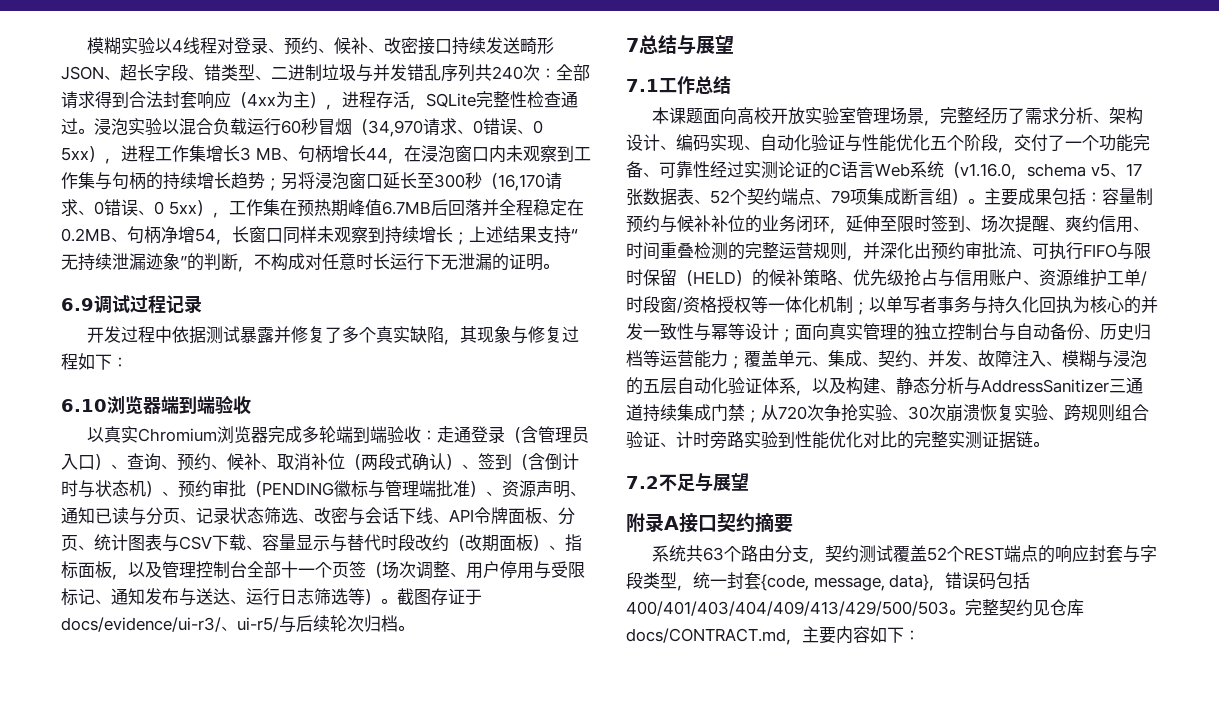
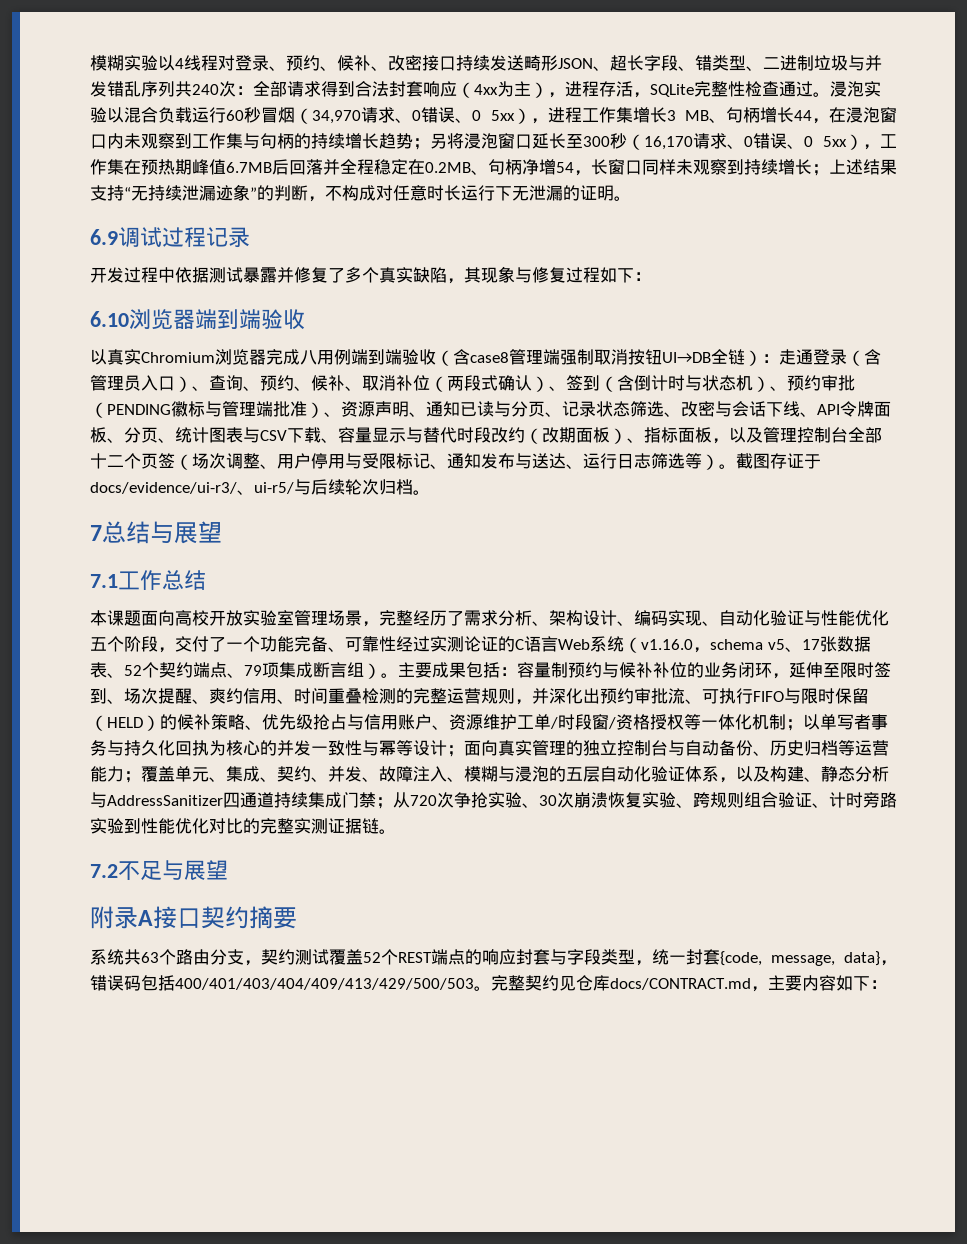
- 以真实Chromium浏览器完成多轮端到端验收：
+ 以真实Chromium浏览器完成八用例端到端验收（含case8管理端强制取消按钮UI→DB全链）：
- 走通登录（含管理员入口）、查询、预约、候补、取消补位（两段式确认）、签到（含倒计时与状态机）、预约审批（PENDING徽标与管理端批准）、资源声明、通知已读与分页、记录状态筛选、改密与会话下线、API令牌面板、分页、统计图表与CSV下载、容量显示与替代时段改约（改期面板）、指标面板，以及管理控制台全部十一个页签（场次调整、用户停用与受限标记、通知发布与送达、运行日志筛选等）。
+ 走通登录（含管理员入口）、查询、预约、候补、取消补位（两段式确认）、签到（含倒计时与状态机）、预约审批（PENDING徽标与管理端批准）、资源声明、通知已读与分页、记录状态筛选、改密与会话下线、API令牌面板、分页、统计图表与CSV下载、容量显示与替代时段改约（改期面板）、指标面板，以及管理控制台全部十二个页签（场次调整、用户停用与受限标记、通知发布与送达、运行日志筛选等）。
- 覆盖单元、集成、契约、并发、故障注入、模糊与浸泡的五层自动化验证体系，以及构建、静态分析与AddressSanitizer三通道持续集成门禁；
+ 覆盖单元、集成、契约、并发、故障注入、模糊与浸泡的五层自动化验证体系，以及构建、静态分析与AddressSanitizer四通道持续集成门禁；

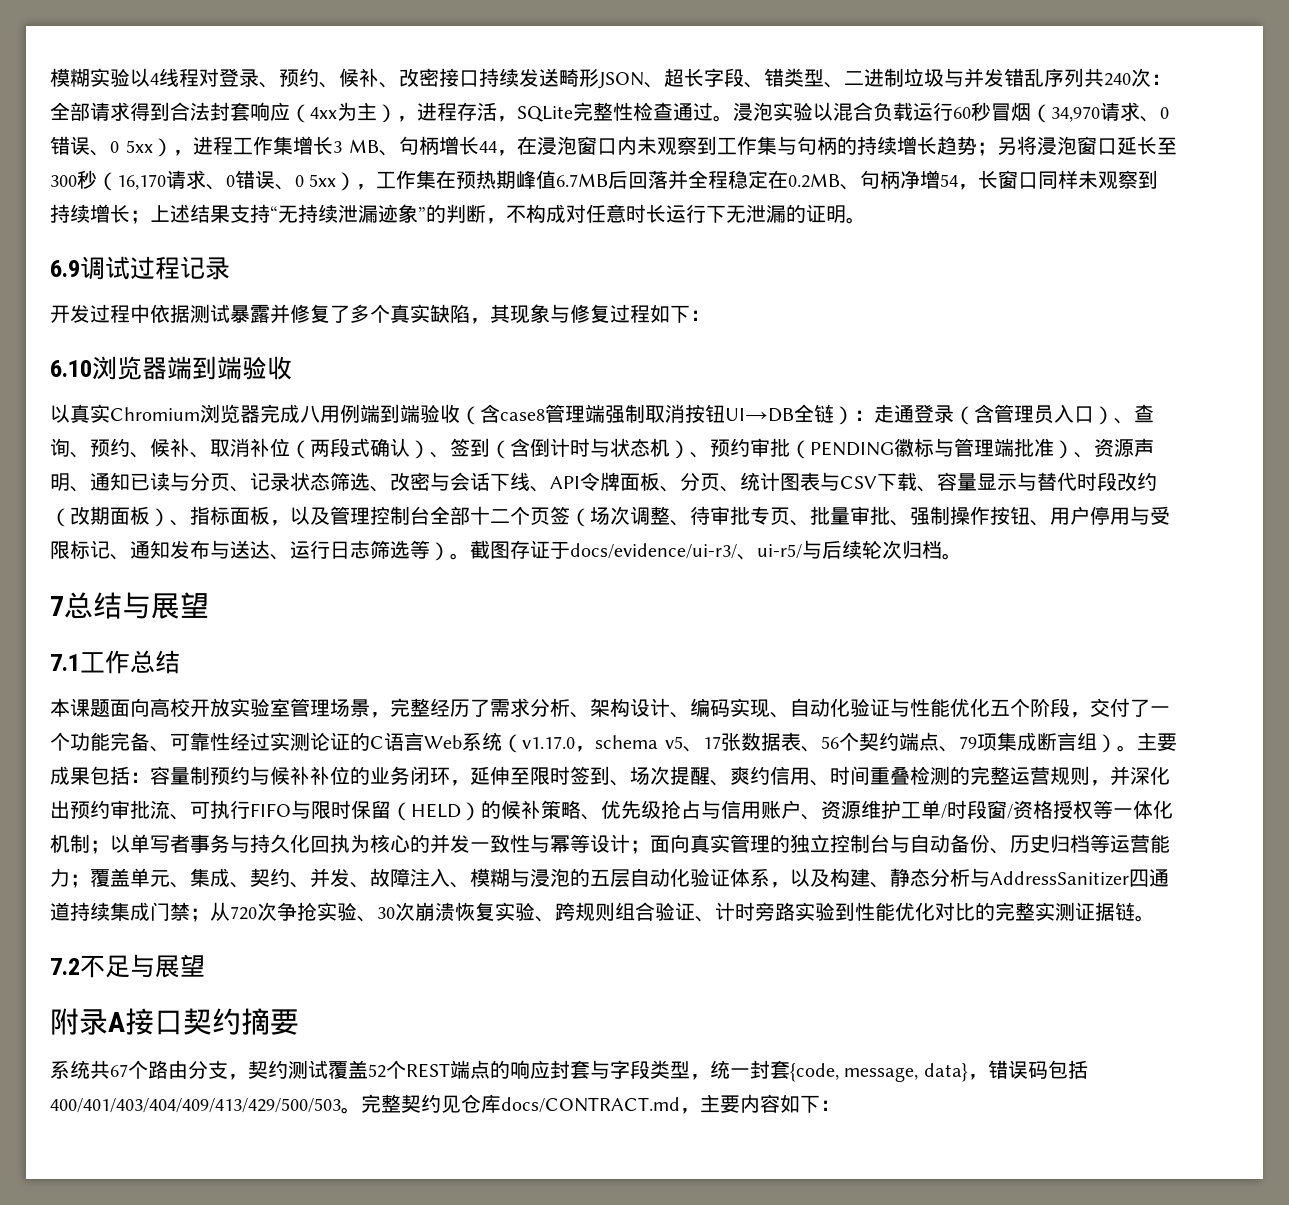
- 走通登录（含管理员入口）、查询、预约、候补、取消补位（两段式确认）、签到（含倒计时与状态机）、预约审批（PENDING徽标与管理端批准）、资源声明、通知已读与分页、记录状态筛选、改密与会话下线、API令牌面板、分页、统计图表与CSV下载、容量显示与替代时段改约（改期面板）、指标面板，以及管理控制台全部十二个页签（场次调整、用户停用与受限标记、通知发布与送达、运行日志筛选等）。
+ 走通登录（含管理员入口）、查询、预约、候补、取消补位（两段式确认）、签到（含倒计时与状态机）、预约审批（PENDING徽标与管理端批准）、资源声明、通知已读与分页、记录状态筛选、改密与会话下线、API令牌面板、分页、统计图表与CSV下载、容量显示与替代时段改约（改期面板）、指标面板，以及管理控制台全部十二个页签（场次调整、待审批专页、批量审批、强制操作按钮、用户停用与受限标记、通知发布与送达、运行日志筛选等）。
- 本课题面向高校开放实验室管理场景，完整经历了需求分析、架构设计、编码实现、自动化验证与性能优化五个阶段，交付了一个功能完备、可靠性经过实测论证的C语言Web系统（v1.16.0，schema v5、17张数据表、52个契约端点、79项集成断言组）。
+ 本课题面向高校开放实验室管理场景，完整经历了需求分析、架构设计、编码实现、自动化验证与性能优化五个阶段，交付了一个功能完备、可靠性经过实测论证的C语言Web系统（v1.17.0，schema v5、17张数据表、56个契约端点、79项集成断言组）。
- 系统共63个路由分支，契约测试覆盖52个REST端点的响应封套与字段类型，统一封套{code, message, data}，错误码包括400/401/403/404/409/413/429/500/503。
+ 系统共67个路由分支，契约测试覆盖52个REST端点的响应封套与字段类型，统一封套{code, message, data}，错误码包括400/401/403/404/409/413/429/500/503。

